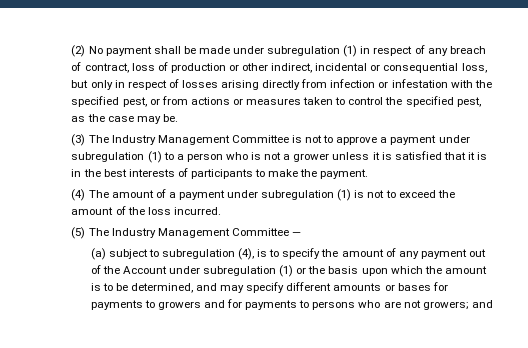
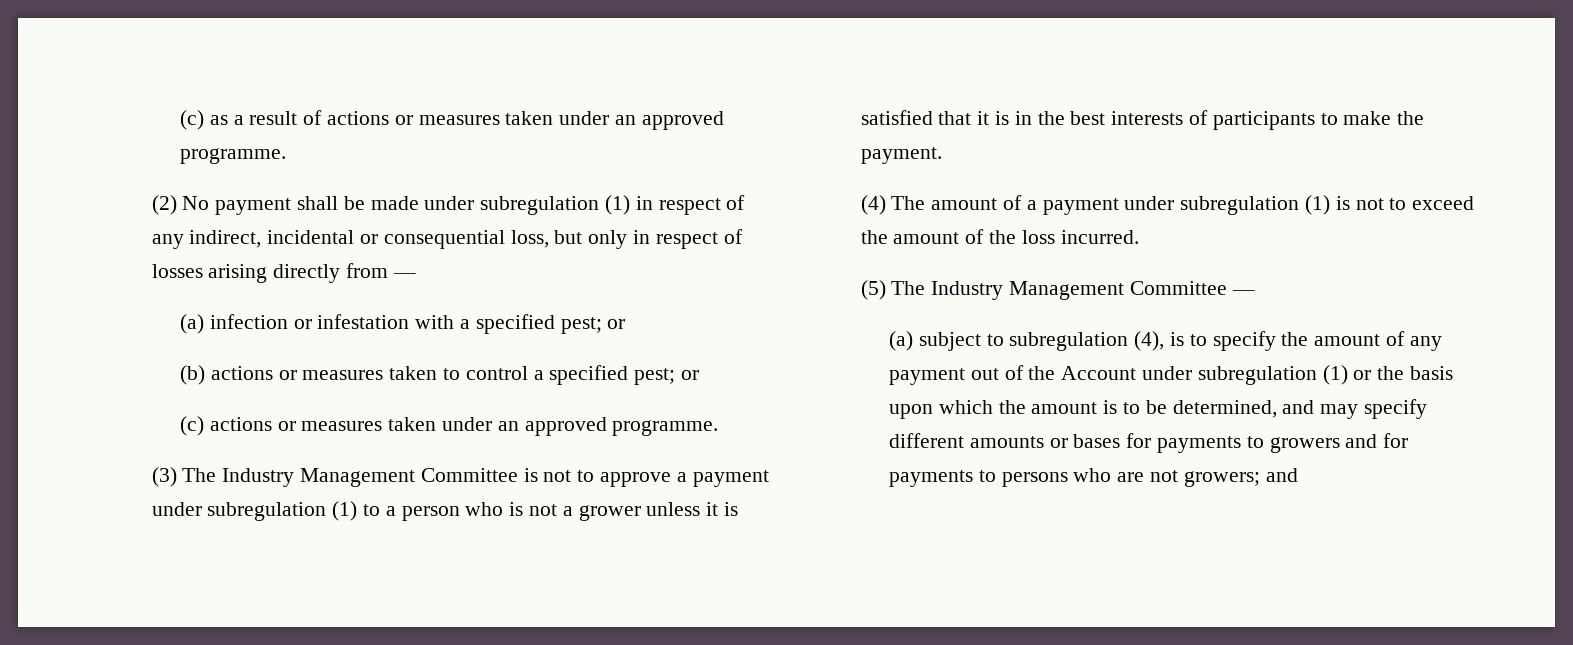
+ (c) as a result of actions or measures taken under an approved programme.
- (2) No payment shall be made under subregulation (1) in respect of any breach of contract, loss of production or other indirect, incidental or consequential loss, but only in respect of losses arising directly from infection or infestation with the specified pest, or from actions or measures taken to control the specified pest, as the case may be.
+ (2) No payment shall be made under subregulation (1) in respect of any indirect, incidental or consequential loss, but only in respect of losses arising directly from —
+ (a) infection or infestation with a specified pest; or
+ (b) actions or measures taken to control a specified pest; or
+ (c) actions or measures taken under an approved programme.

